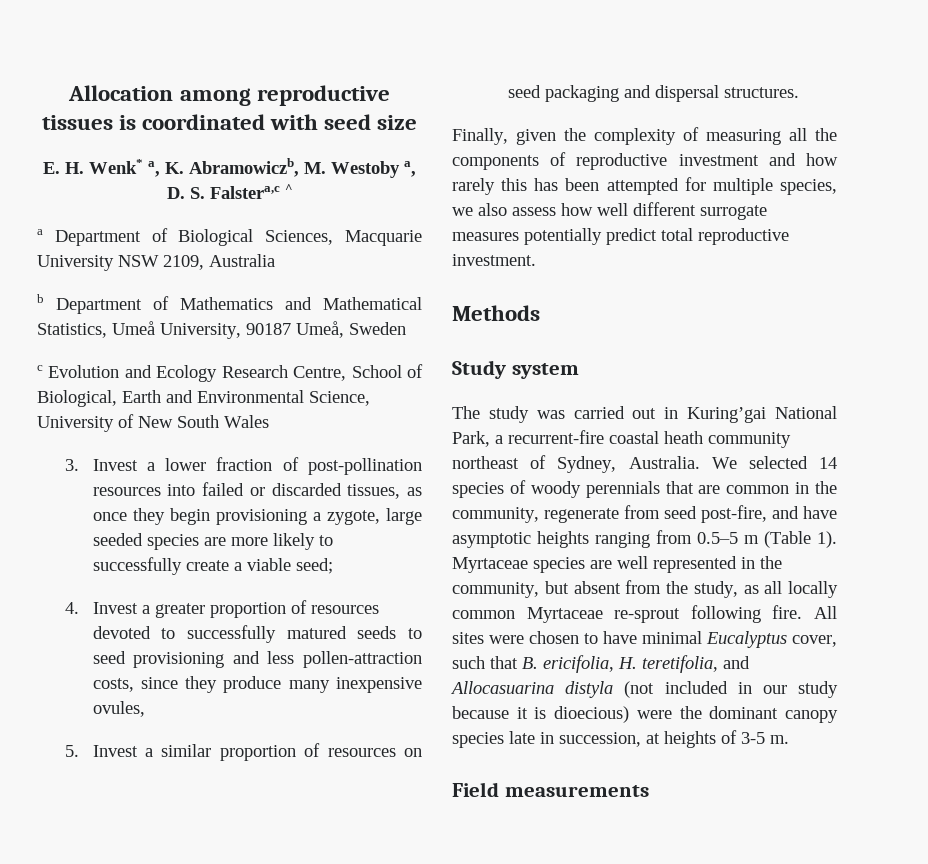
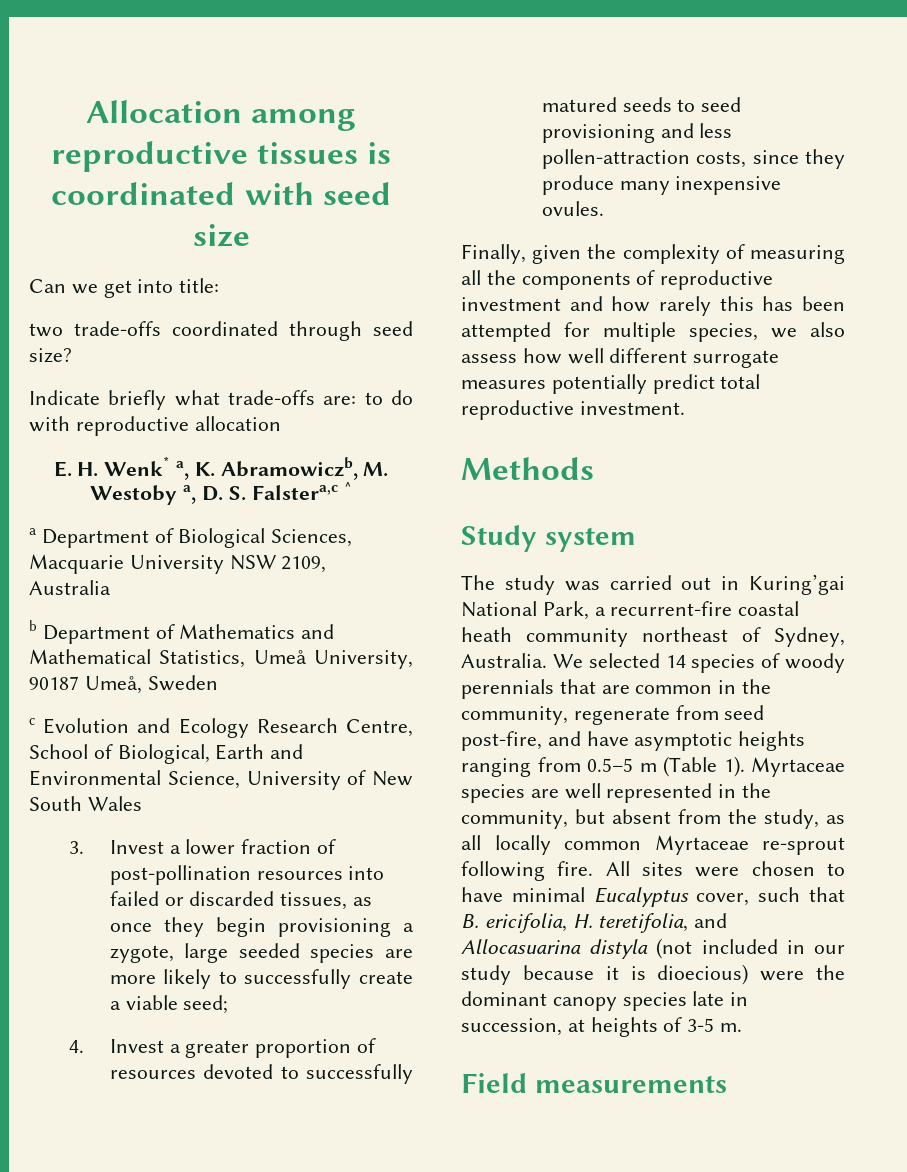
+ Can we get into title:
+ two trade-offs coordinated through seed size?
+ Indicate briefly what trade-offs are: to do with reproductive allocation
- 4. Invest a greater proportion of resources devoted to successfully matured seeds to seed provisioning and less pollen-attraction costs, since they produce many inexpensive ovules,
- 5. Invest a similar proportion of resources on seed packaging and dispersal structures.
+ 4. Invest a greater proportion of resources devoted to successfully matured seeds to seed provisioning and less pollen-attraction costs, since they produce many inexpensive ovules.

